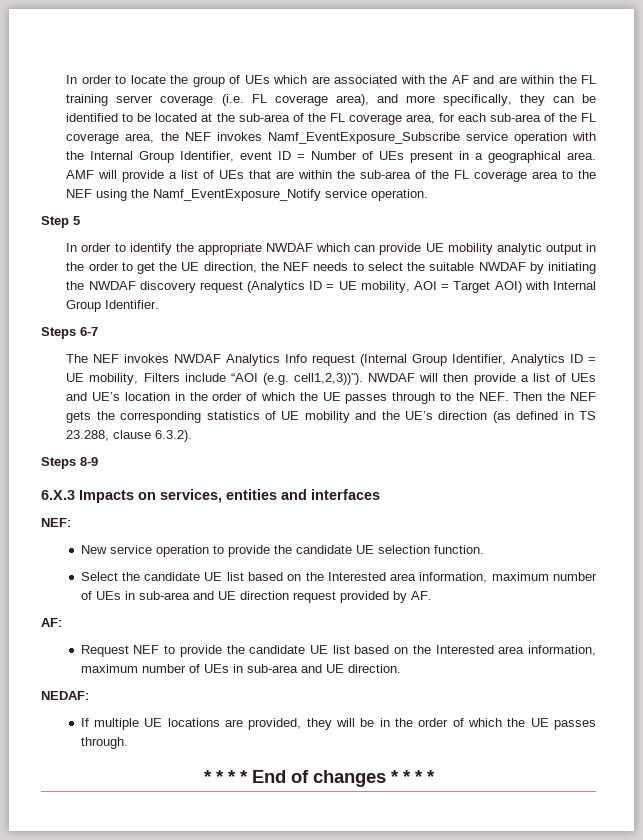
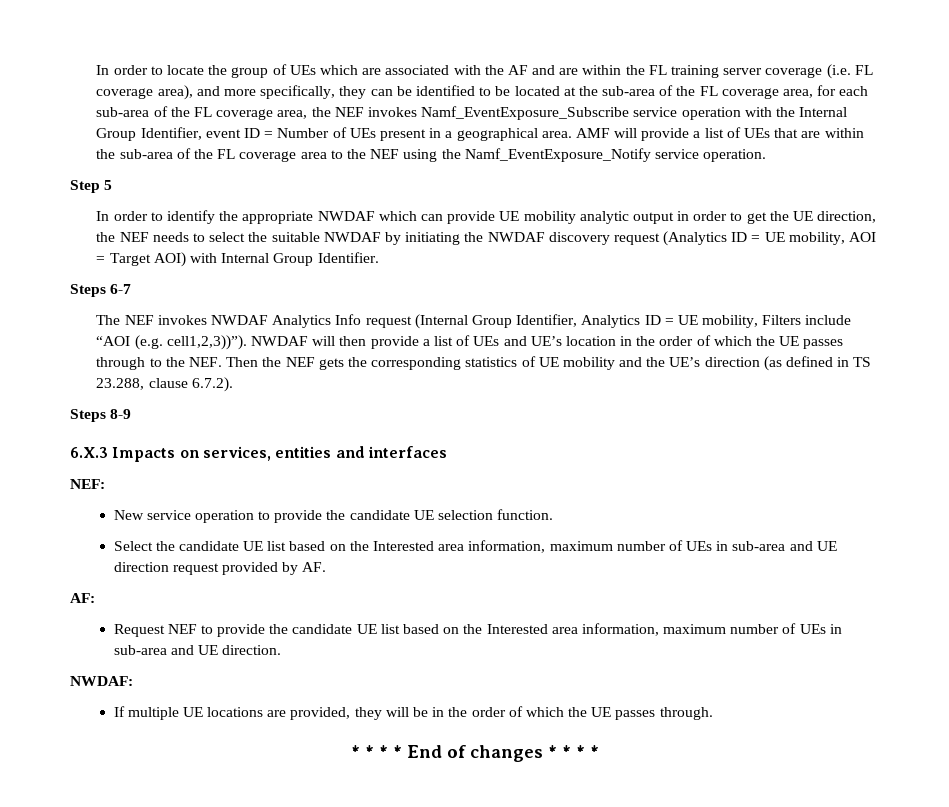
- In order to identify the appropriate NWDAF which can provide UE mobility analytic output in the order to get the UE direction, the NEF needs to select the suitable NWDAF by initiating the NWDAF discovery request (Analytics ID = UE mobility, AOI = Target AOI) with Internal Group Identifier.
+ In order to identify the appropriate NWDAF which can provide UE mobility analytic output in order to get the UE direction, the NEF needs to select the suitable NWDAF by initiating the NWDAF discovery request (Analytics ID = UE mobility, AOI = Target AOI) with Internal Group Identifier.
- NWDAF will then provide a list of UEs and UE’s location in the order of which the UE passes through to the NEF. Then the NEF gets the corresponding statistics of UE mobility and the UE’s direction (as defined in TS 23.288, clause 6.3.2).
+ NWDAF will then provide a list of UEs and UE’s location in the order of which the UE passes through to the NEF. Then the NEF gets the corresponding statistics of UE mobility and the UE’s direction (as defined in TS 23.288, clause 6.7.2).
- NEDAF:
+ NWDAF:

